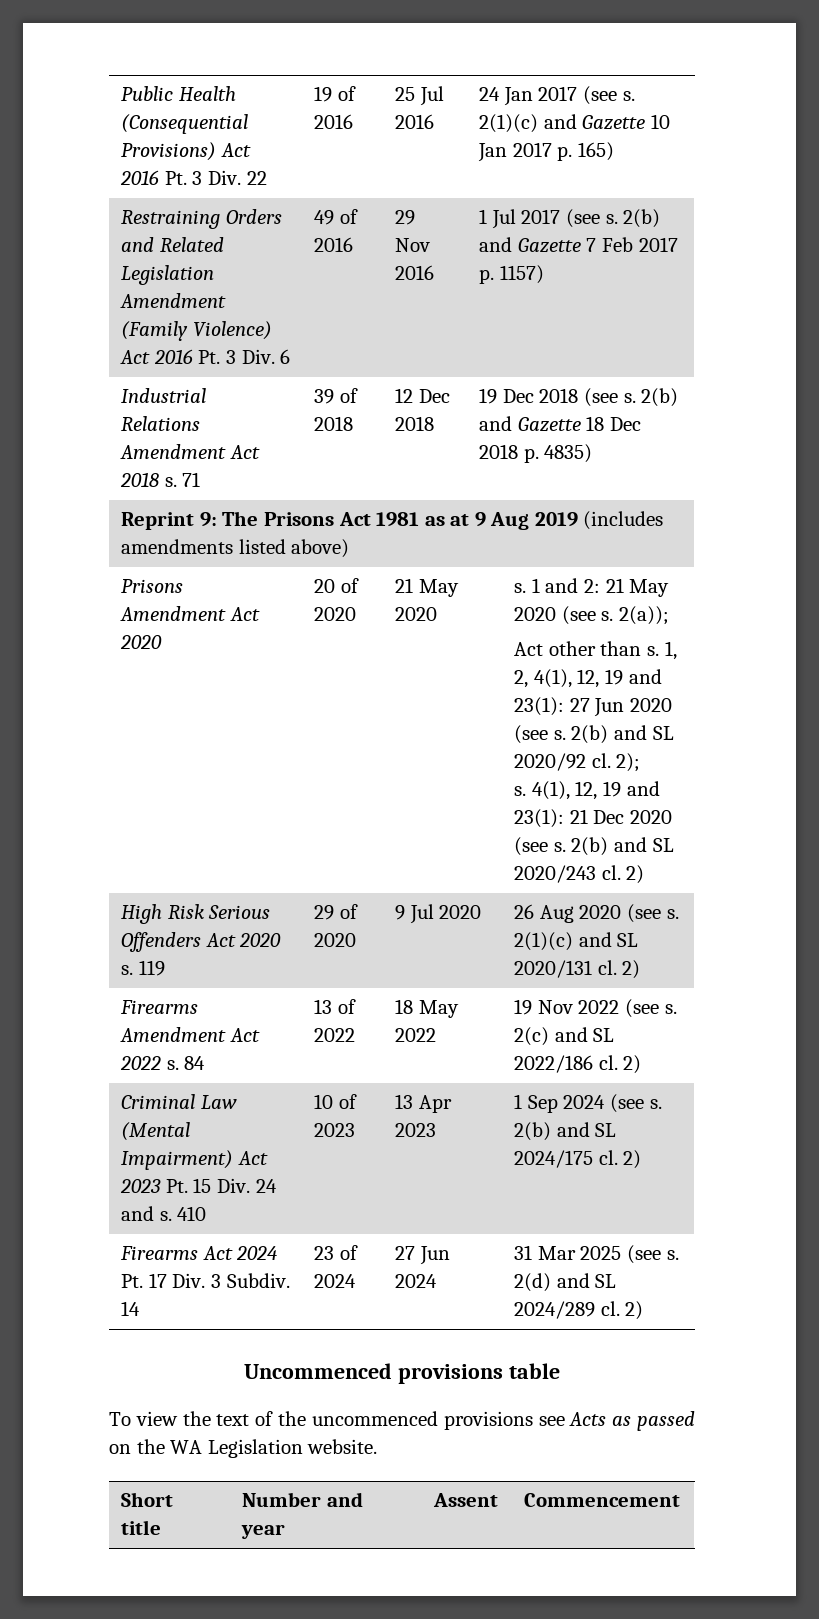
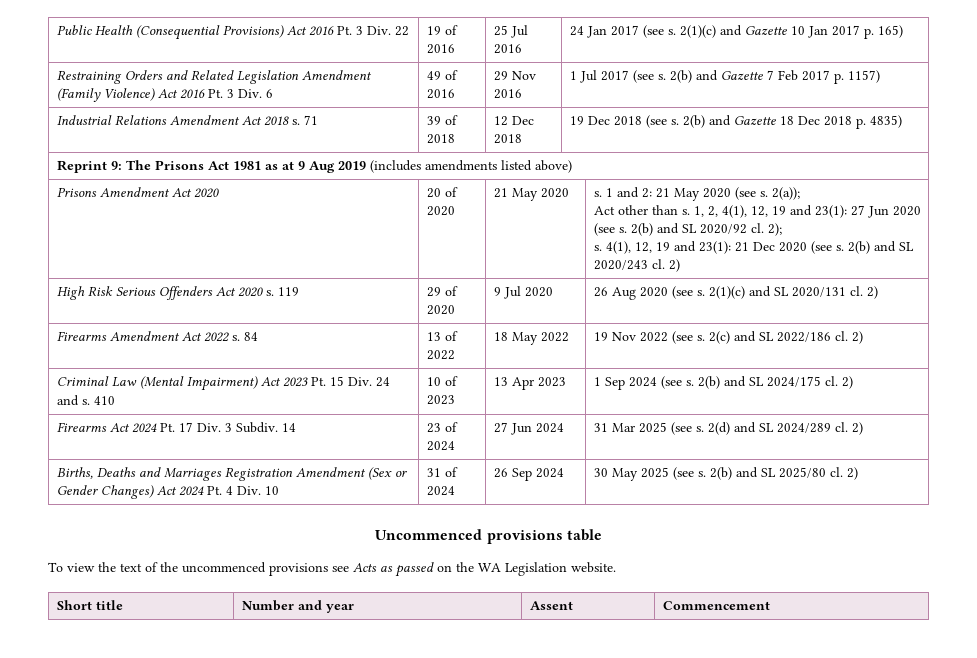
+ Births, Deaths and Marriages Registration Amendment (Sex or Gender Changes) Act 2024 Pt. 4 Div. 10 | 31 of 2024 | 26 Sep 2024 | 30 May 2025 (see s. 2(b) and SL 2025/80 cl. 2)

